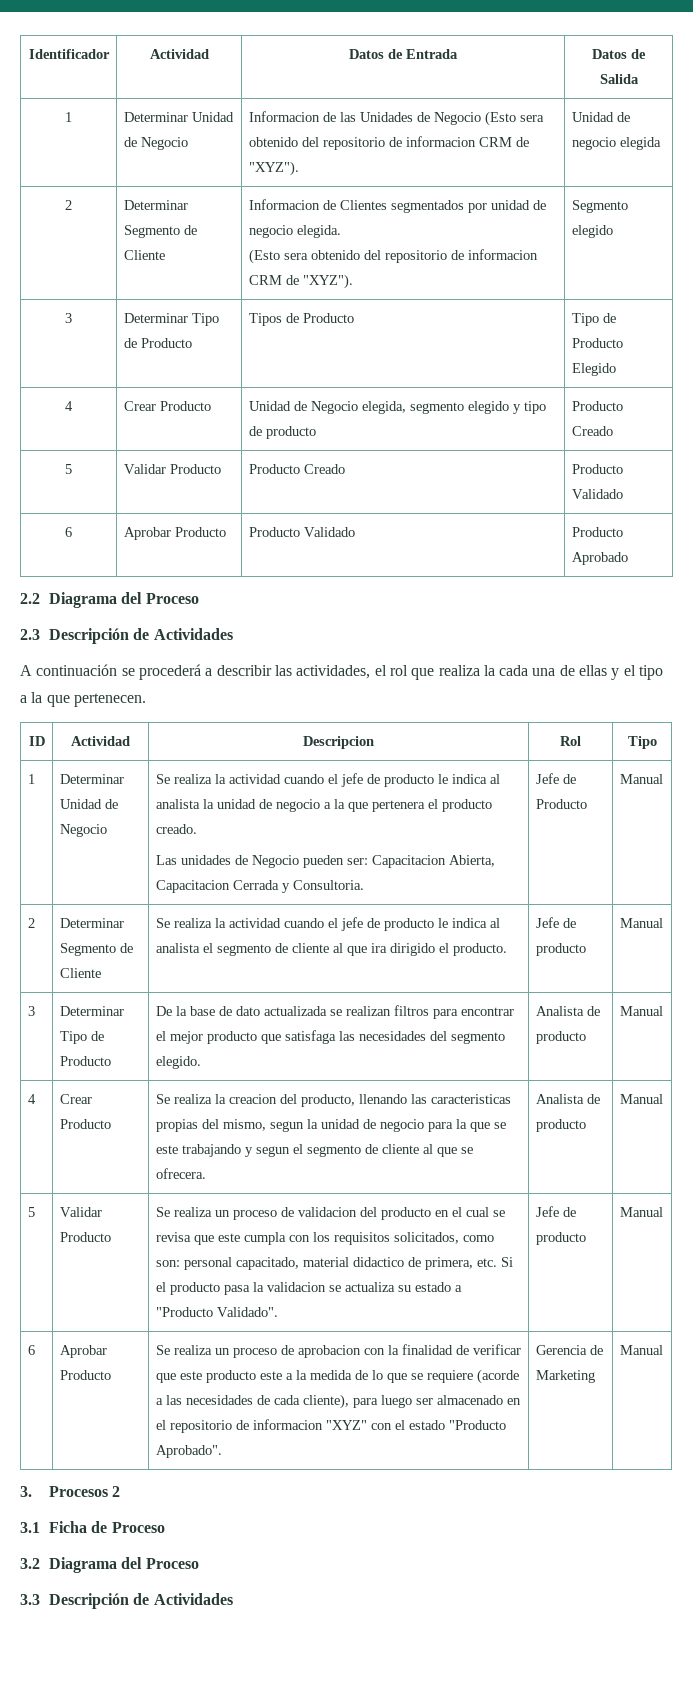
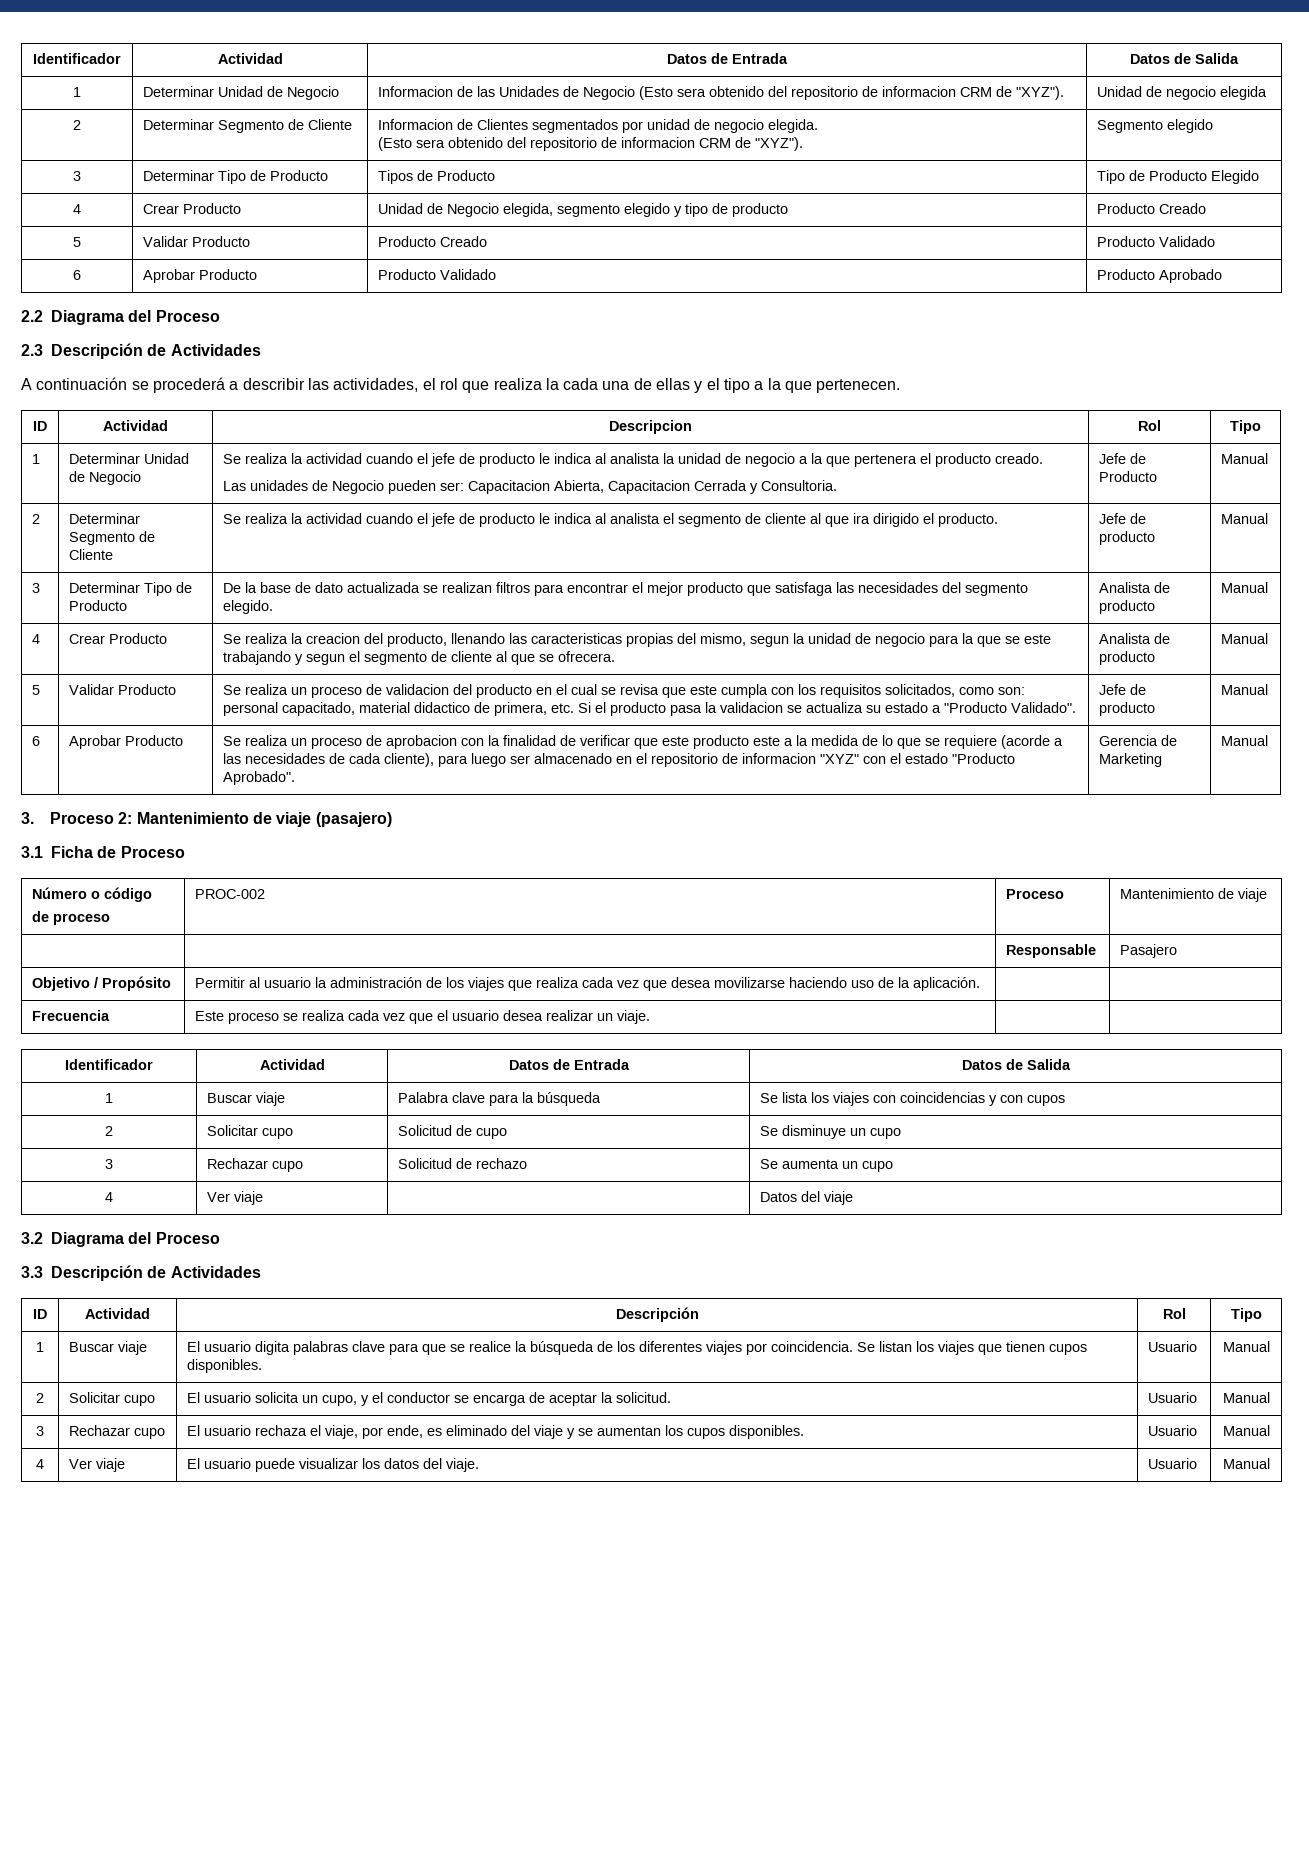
- 3. Procesos 2
+ 3. Proceso 2: Mantenimiento de viaje (pasajero)
  3.1 Ficha de Proceso
+ Número o código
+ de proceso | PROC-002 | Proceso | Mantenimiento de viaje
+ | | Responsable | Pasajero
+ Objetivo / Propósito | Permitir al usuario la administración de los viajes que realiza cada vez que desea movilizarse haciendo uso de la aplicación. | |
+ Frecuencia | Este proceso se realiza cada vez que el usuario desea realizar un viaje. | |
+ Identificador | Actividad | Datos de Entrada | Datos de Salida
+ 1 | Buscar viaje | Palabra clave para la búsqueda | Se lista los viajes con coincidencias y con cupos
+ 2 | Solicitar cupo | Solicitud de cupo | Se disminuye un cupo
+ 3 | Rechazar cupo | Solicitud de rechazo | Se aumenta un cupo
+ 4 | Ver viaje | | Datos del viaje
+ ID | Actividad | Descripción | Rol | Tipo
+ 1 | Buscar viaje | El usuario digita palabras clave para que se realice la búsqueda de los diferentes viajes por coincidencia. Se listan los viajes que tienen cupos disponibles. | Usuario | Manual
+ 2 | Solicitar cupo | El usuario solicita un cupo, y el conductor se encarga de aceptar la solicitud. | Usuario | Manual
+ 3 | Rechazar cupo | El usuario rechaza el viaje, por ende, es eliminado del viaje y se aumentan los cupos disponibles. | Usuario | Manual
+ 4 | Ver viaje | El usuario puede visualizar los datos del viaje. | Usuario | Manual

